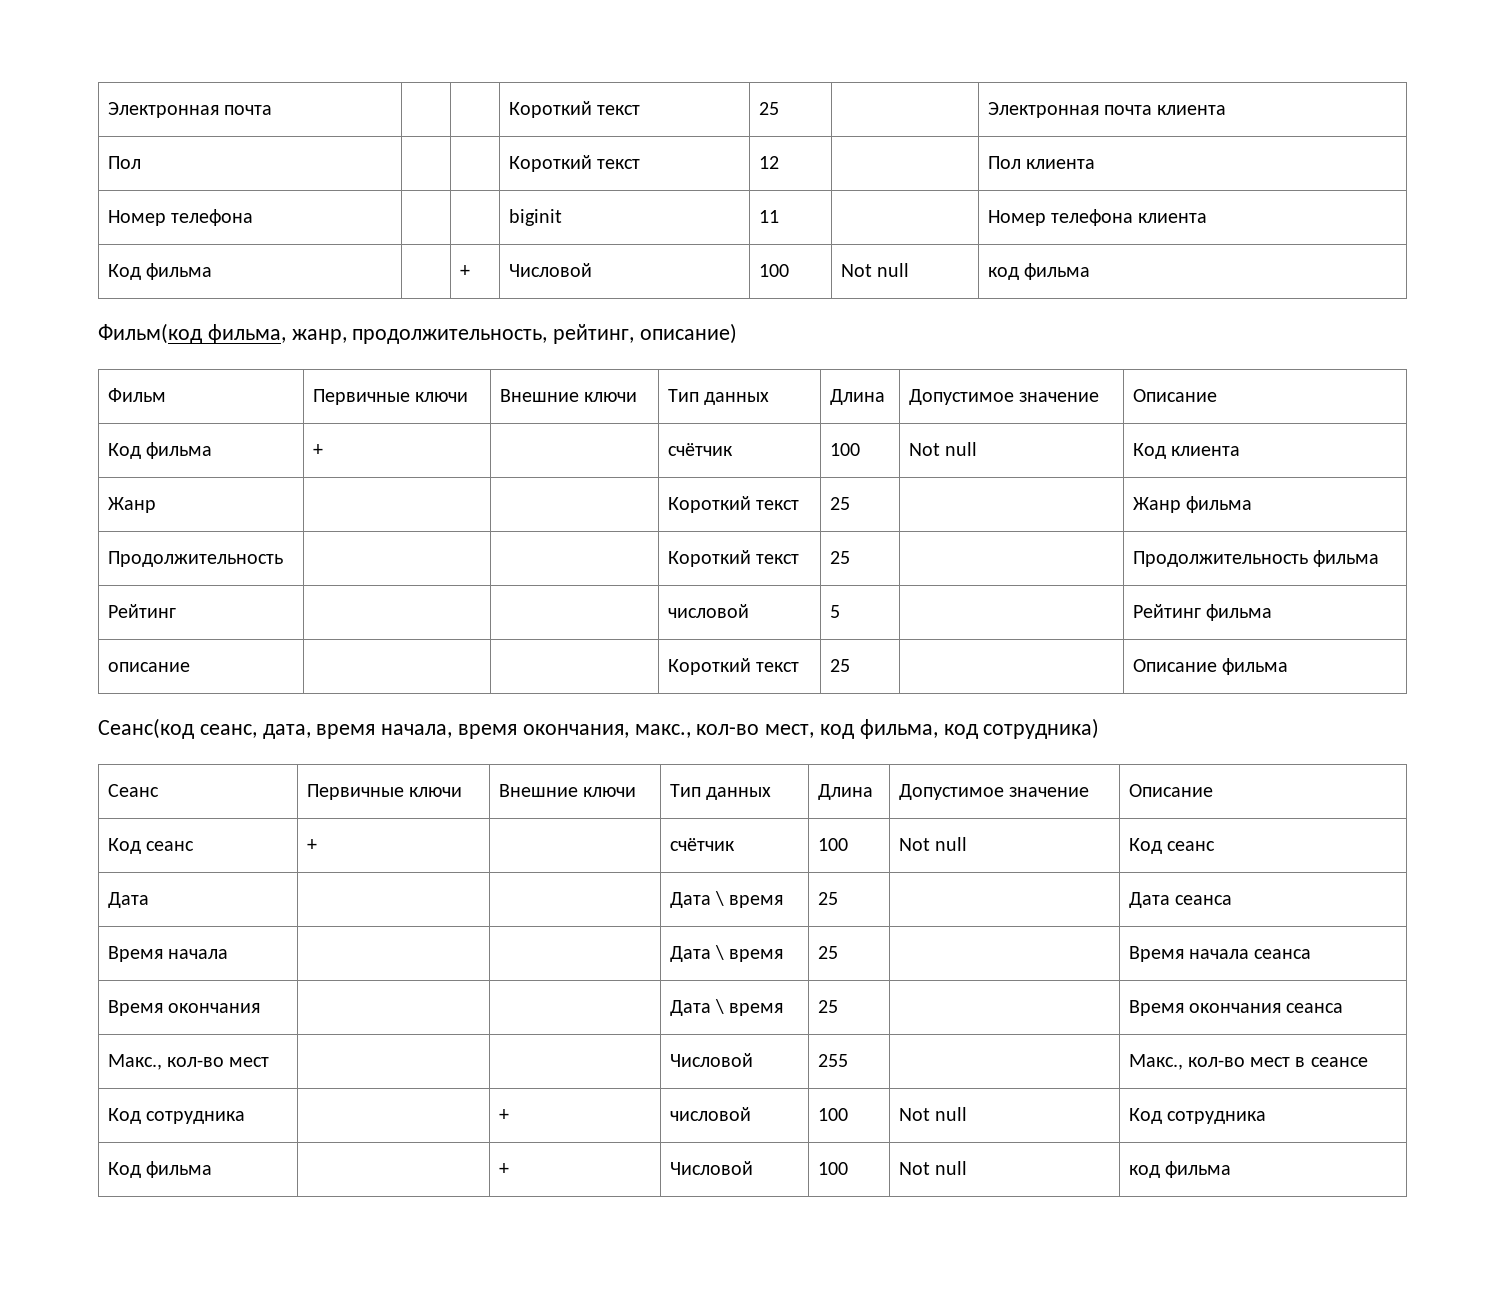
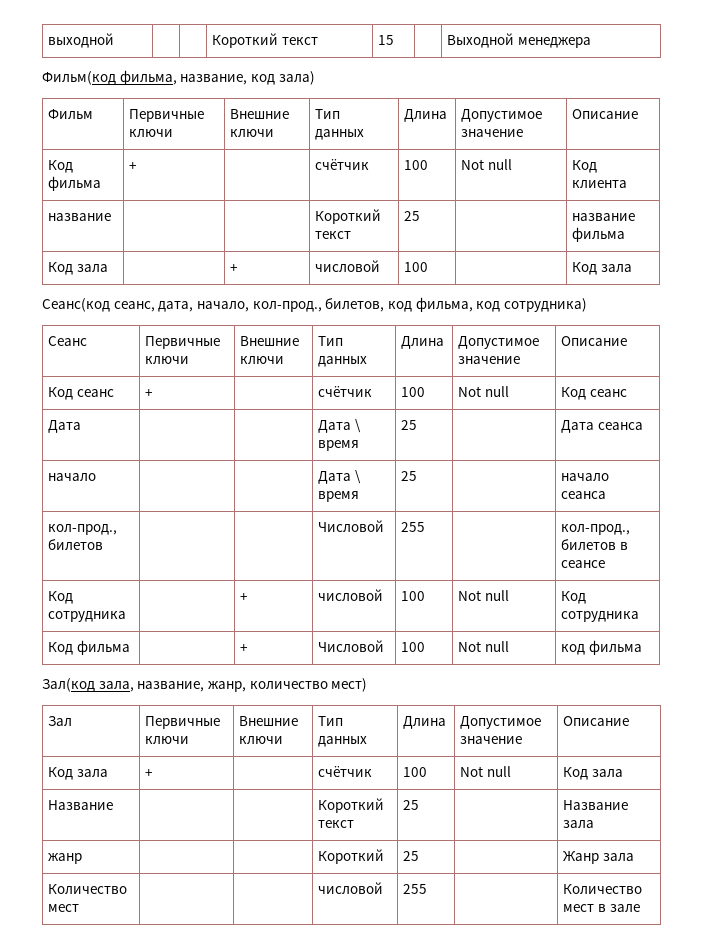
- Электронная почта | | | Короткий текст | 25 | | Электронная почта клиента
- Пол | | | Короткий текст | 12 | | Пол клиента
- Номер телефона | | | biginit | 11 | | Номер телефона клиента
- Код фильма | | + | Числовой | 100 | Not null | код фильма
- Фильм(код фильма, жанр, продолжительность, рейтинг, описание)
+ выходной | | | Короткий текст | 15 | | Выходной менеджера
+ Фильм(код фильма, название, код зала)
- Жанр | | | Короткий текст | 25 | | Жанр фильма
- Продолжительность | | | Короткий текст | 25 | | Продолжительность фильма
- Рейтинг | | | числовой | 5 | | Рейтинг фильма
- описание | | | Короткий текст | 25 | | Описание фильма
- Сеанс(код сеанс, дата, время начала, время окончания, макс., кол-во мест, код фильма, код сотрудника)
+ название | | | Короткий текст | 25 | | название фильма
+ Код зала | | + | числовой | 100 | | Код зала
+ Сеанс(код сеанс, дата, начало, кол-прод., билетов, код фильма, код сотрудника)
- Время начала | | | Дата \ время | 25 | | Время начала сеанса
- Время окончания | | | Дата \ время | 25 | | Время окончания сеанса
- Макс., кол-во мест | | | Числовой | 255 | | Макс., кол-во мест в сеансе
+ начало | | | Дата \ время | 25 | | начало сеанса
+ кол-прод., билетов | | | Числовой | 255 | | кол-прод., билетов в сеансе
+ Зал(код зала, название, жанр, количество мест)
+ Зал | Первичные ключи | Внешние ключи | Тип данных | Длина | Допустимое значение | Описание
+ Код зала | + | | счётчик | 100 | Not null | Код зала
+ Название | | | Короткий текст | 25 | | Название зала
+ жанр | | | Короткий | 25 | | Жанр зала
+ Количество мест | | | числовой | 255 | | Количество мест в зале

